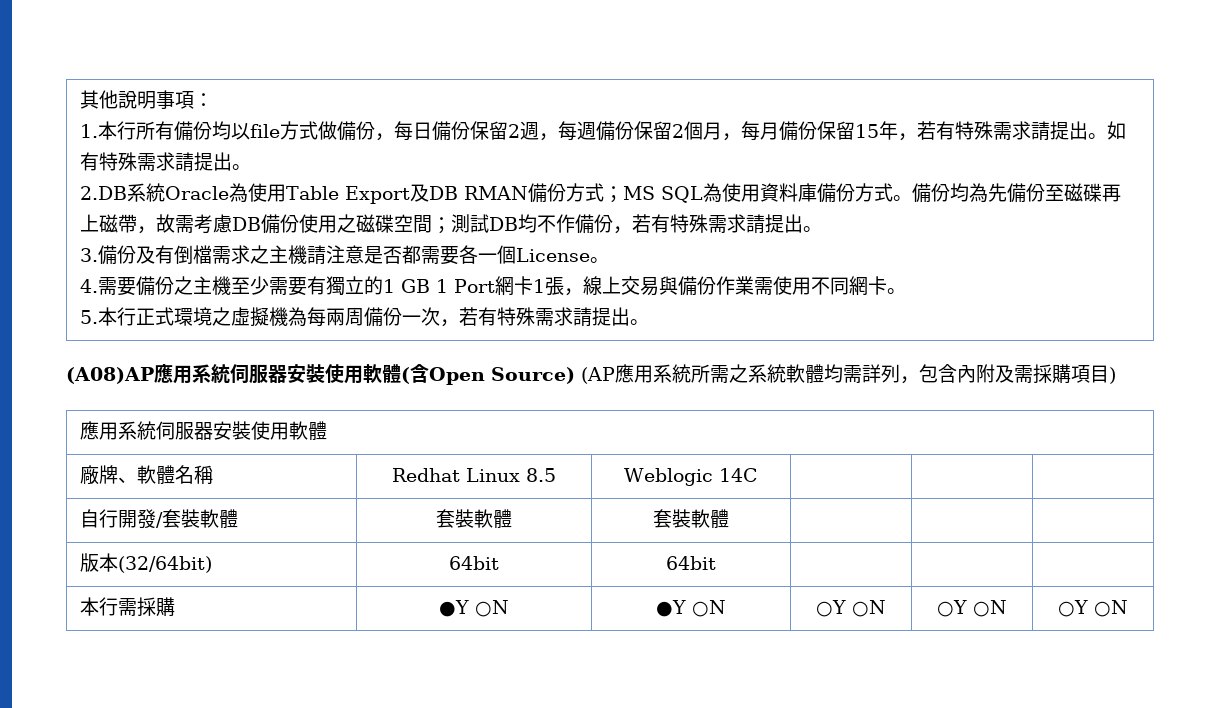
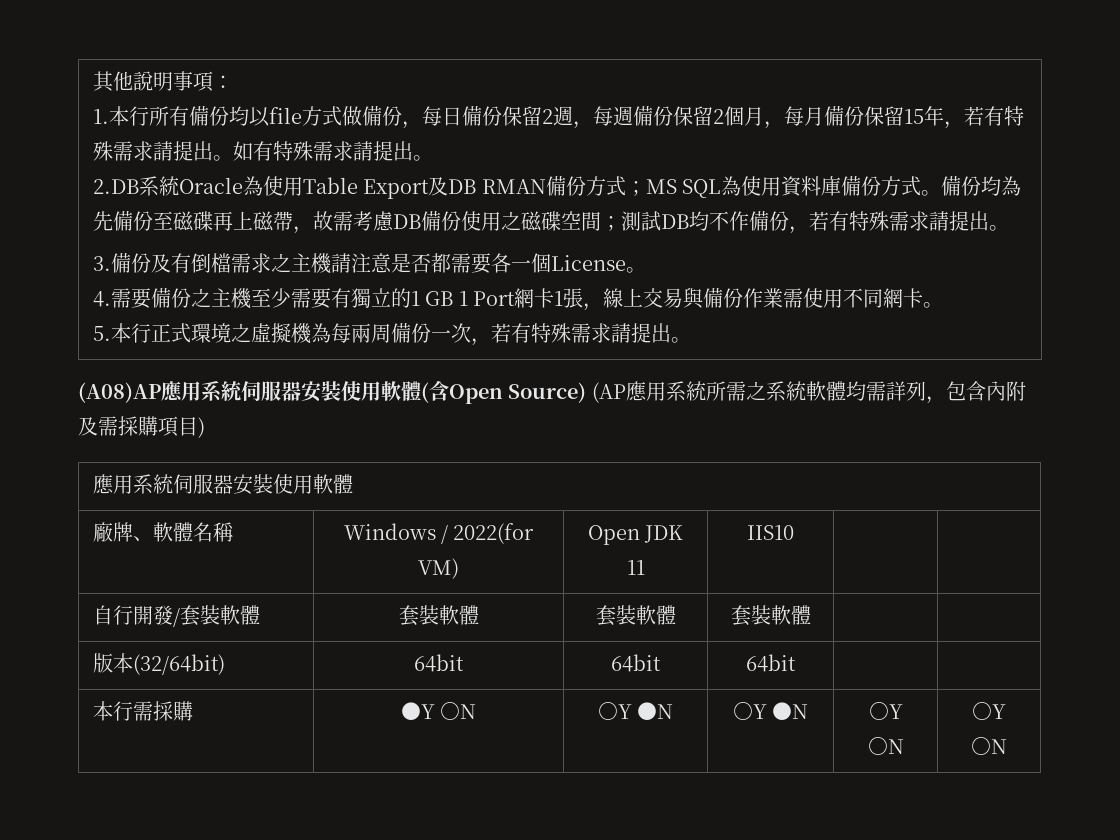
- 廠牌、軟體名稱 | Redhat Linux 8.5 | Weblogic 14C | | |
+ 廠牌、軟體名稱 | Windows / 2022(for VM) | Open JDK 11 | IIS10 | |
- 自行開發/套裝軟體 | 套裝軟體 | 套裝軟體 | | |
+ 自行開發/套裝軟體 | 套裝軟體 | 套裝軟體 | 套裝軟體 | |
- 版本(32/64bit) | 64bit | 64bit | | |
+ 版本(32/64bit) | 64bit | 64bit | 64bit | |
- 本行需採購 | ●Y ○N | ●Y ○N | ○Y ○N | ○Y ○N | ○Y ○N
+ 本行需採購 | ●Y ○N | ○Y ●N | ○Y ●N | ○Y ○N | ○Y ○N

